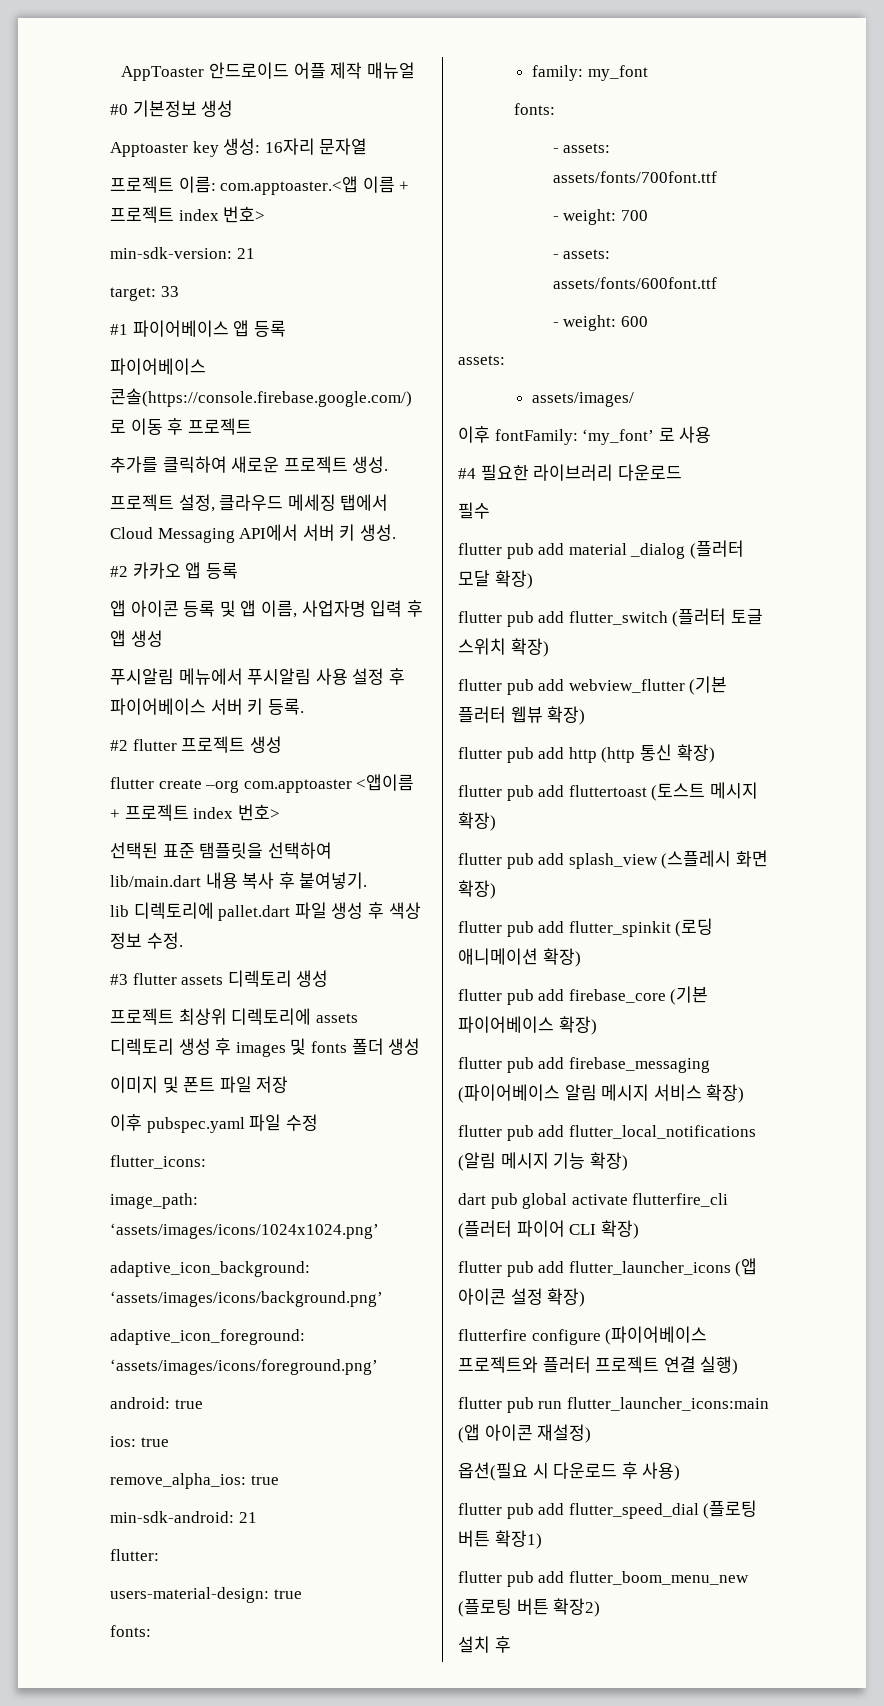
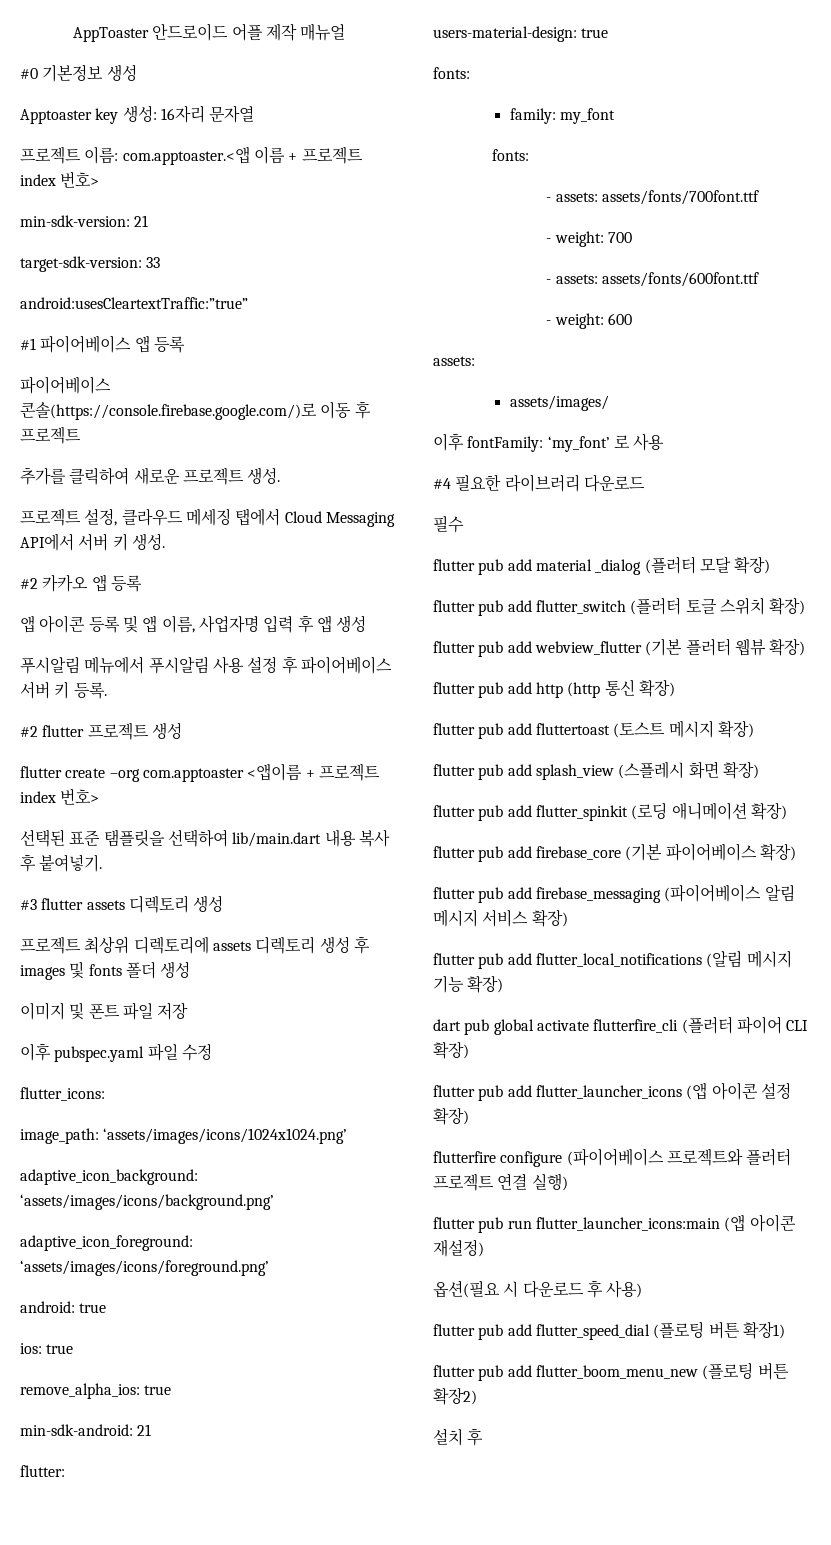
- target: 33
+ target-sdk-version: 33
+ android:usesCleartextTraffic:”true”
- lib 디렉토리에 pallet.dart 파일 생성 후 색상 정보 수정.

